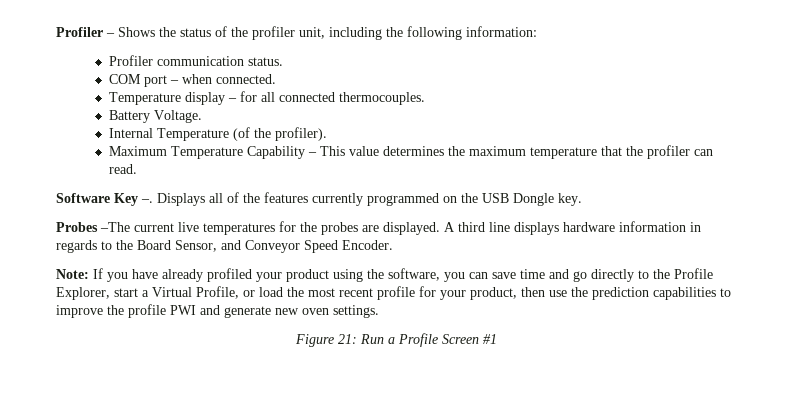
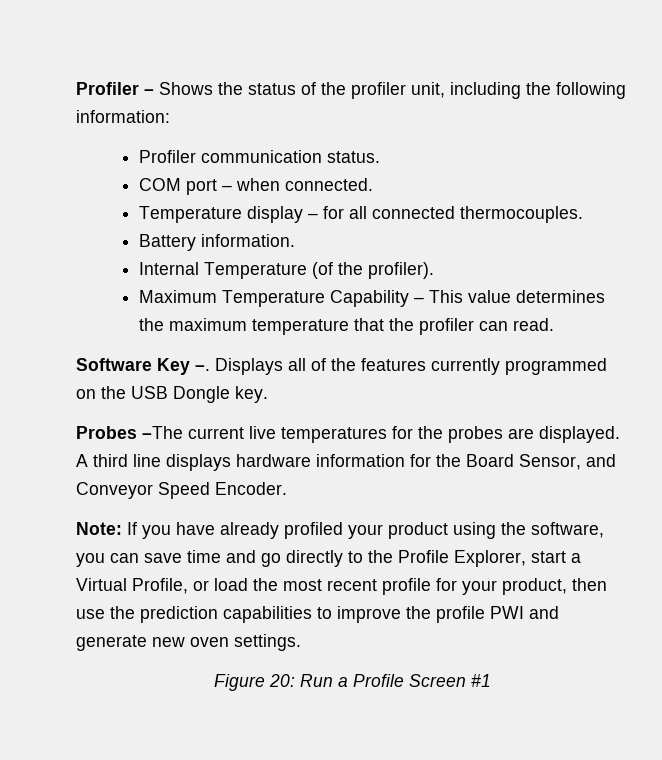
- Battery Voltage.
+ Battery information.
- A third line displays hardware information in regards to the Board Sensor, and Conveyor Speed Encoder.
+ A third line displays hardware information for the Board Sensor, and Conveyor Speed Encoder.
- Figure 21: Run a Profile Screen #1
+ Figure 20: Run a Profile Screen #1

